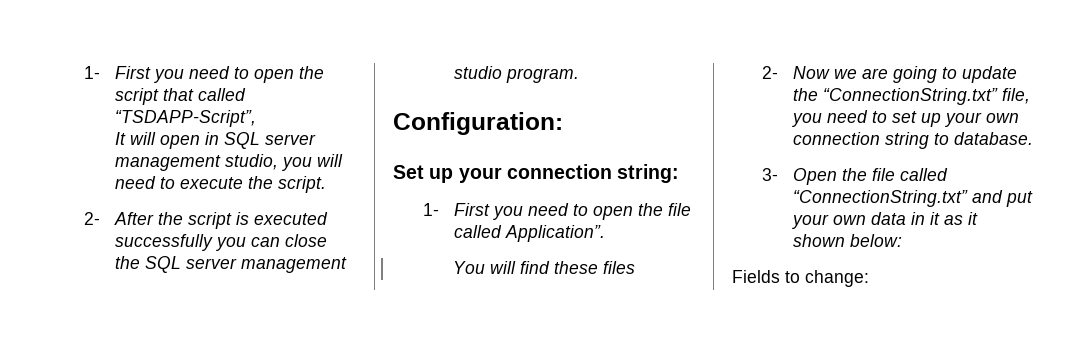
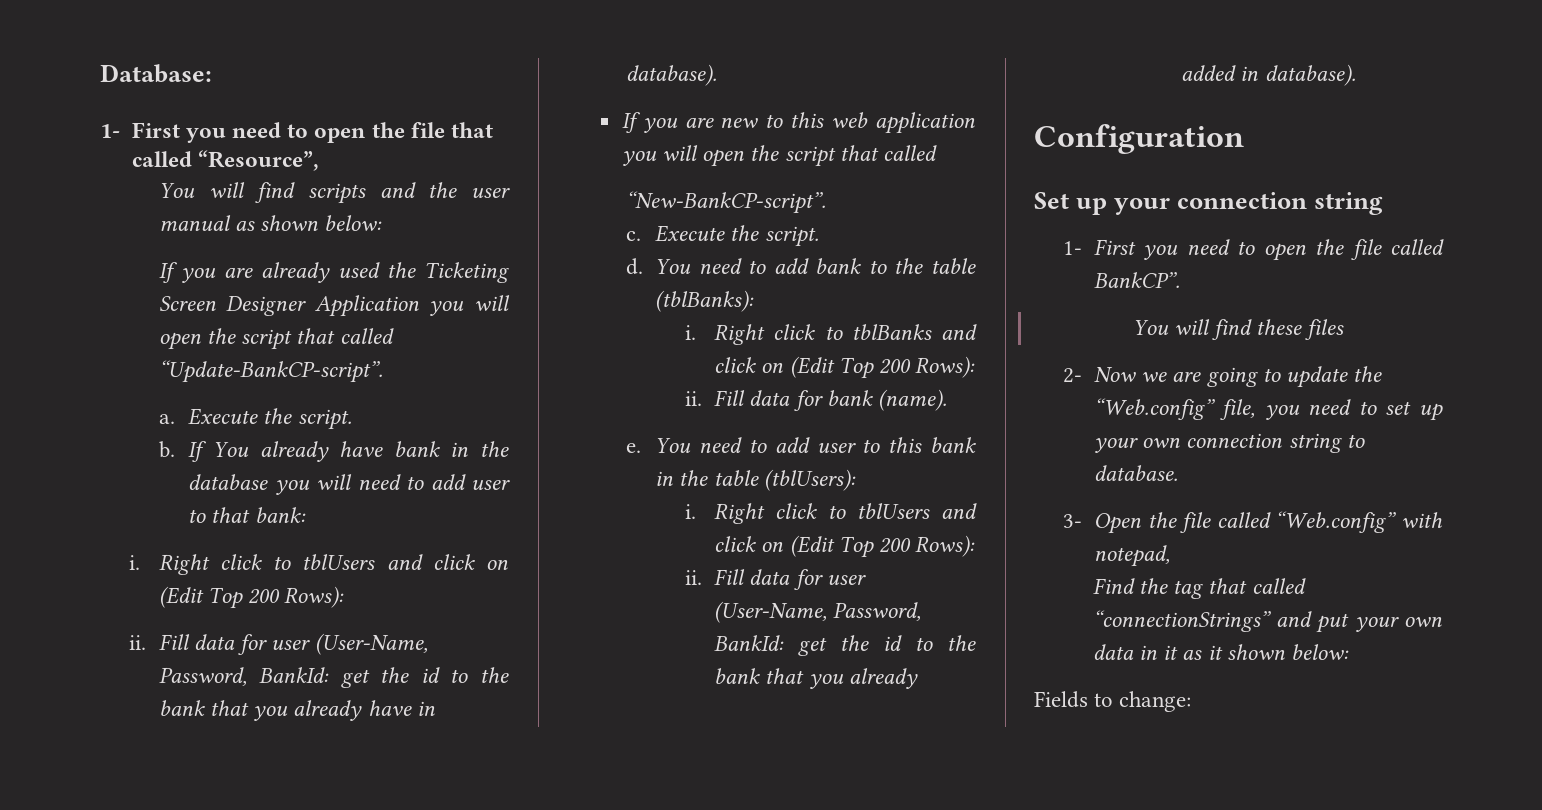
- 1- First you need to open the script that called “TSDAPP-Script”,
- It will open in SQL server management studio, you will need to execute the script.
- 2- After the script is executed successfully you can close the SQL server management studio program.
- Configuration:
+ Database:
+ 1- First you need to open the file that called “Resource”,
+ You will find scripts and the user manual as shown below:
+ If you are already used the Ticketing Screen Designer Application you will open the script that called “Update-BankCP-script”.
+ a. Execute the script.
+ b. If You already have bank in the database you will need to add user to that bank:
+ i. Right click to tblUsers and click on (Edit Top 200 Rows):
+ ii. Fill data for user (User-Name, Password, BankId: get the id to the bank that you already have in database).
+ If you are new to this web application you will open the script that called
+ “New-BankCP-script”.
+ c. Execute the script.
+ d. You need to add bank to the table (tblBanks):
+ i. Right click to tblBanks and click on (Edit Top 200 Rows):
+ ii. Fill data for bank (name).
+ e. You need to add user to this bank in the table (tblUsers):
+ i. Right click to tblUsers and click on (Edit Top 200 Rows):
+ ii. Fill data for user (User-Name, Password, BankId: get the id to the bank that you already added in database).
+ Configuration
- Set up your connection string:
+ Set up your connection string
- 1- First you need to open the file called Application”.
+ 1- First you need to open the file called BankCP”.
- 2- Now we are going to update the “ConnectionString.txt” file, you need to set up your own connection string to database.
+ 2- Now we are going to update the “Web.config” file, you need to set up your own connection string to database.
- 3- Open the file called “ConnectionString.txt” and put your own data in it as it shown below:
+ 3- Open the file called “Web.config” with notepad,
+ Find the tag that called “connectionStrings” and put your own data in it as it shown below:

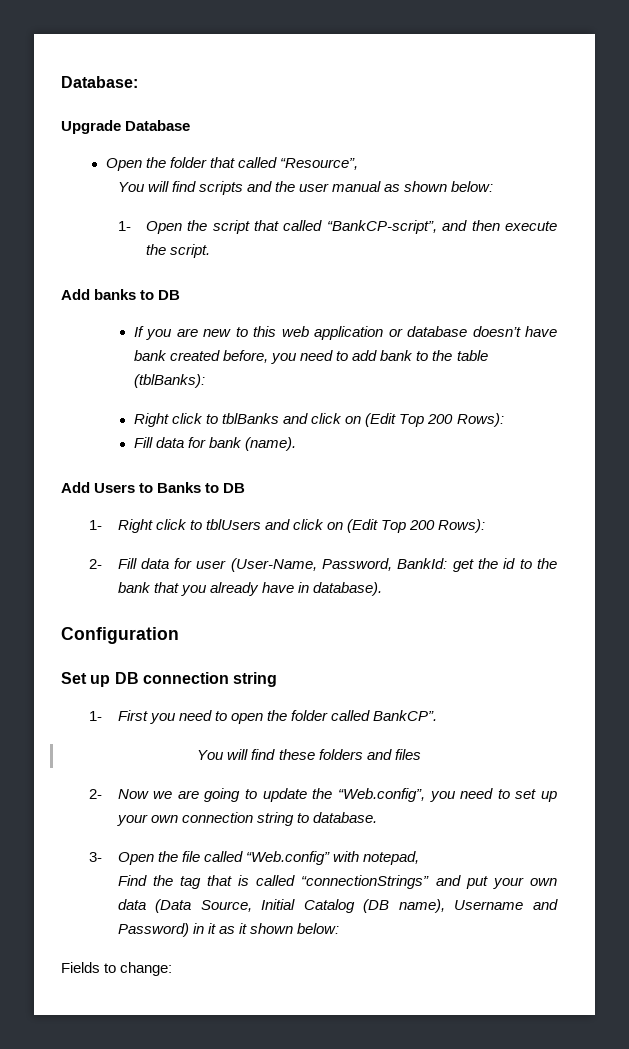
- 1- First you need to open the file that called “Resource”,
+ Upgrade Database
+ Open the folder that called “Resource”,
- If you are already used the Ticketing Screen Designer Application you will open the script that called “Update-BankCP-script”.
- a. Execute the script.
- b. If You already have bank in the database you will need to add user to that bank:
- i. Right click to tblUsers and click on (Edit Top 200 Rows):
+ 1- Open the script that called “BankCP-script”, and then execute the script.
+ Add banks to DB
+ If you are new to this web application or database doesn’t have bank created before, you need to add bank to the table (tblBanks):
+ Right click to tblBanks and click on (Edit Top 200 Rows):
+ Fill data for bank (name).
+ Add Users to Banks to DB
+ 1- Right click to tblUsers and click on (Edit Top 200 Rows):
- ii. Fill data for user (User-Name, Password, BankId: get the id to the bank that you already have in database).
+ 2- Fill data for user (User-Name, Password, BankId: get the id to the bank that you already have in database).
- If you are new to this web application you will open the script that called
- “New-BankCP-script”.
- c. Execute the script.
- d. You need to add bank to the table (tblBanks):
- i. Right click to tblBanks and click on (Edit Top 200 Rows):
- ii. Fill data for bank (name).
- e. You need to add user to this bank in the table (tblUsers):
- i. Right click to tblUsers and click on (Edit Top 200 Rows):
- ii. Fill data for user (User-Name, Password, BankId: get the id to the bank that you already added in database).
- Set up your connection string
+ Set up DB connection string
- 1- First you need to open the file called BankCP”.
+ 1- First you need to open the folder called BankCP”.
- You will find these files
+ You will find these folders and files
- 2- Now we are going to update the “Web.config” file, you need to set up your own connection string to database.
+ 2- Now we are going to update the “Web.config”, you need to set up your own connection string to database.
- Find the tag that called “connectionStrings” and put your own data in it as it shown below:
+ Find the tag that is called “connectionStrings” and put your own data (Data Source, Initial Catalog (DB name), Username and Password) in it as it shown below:

